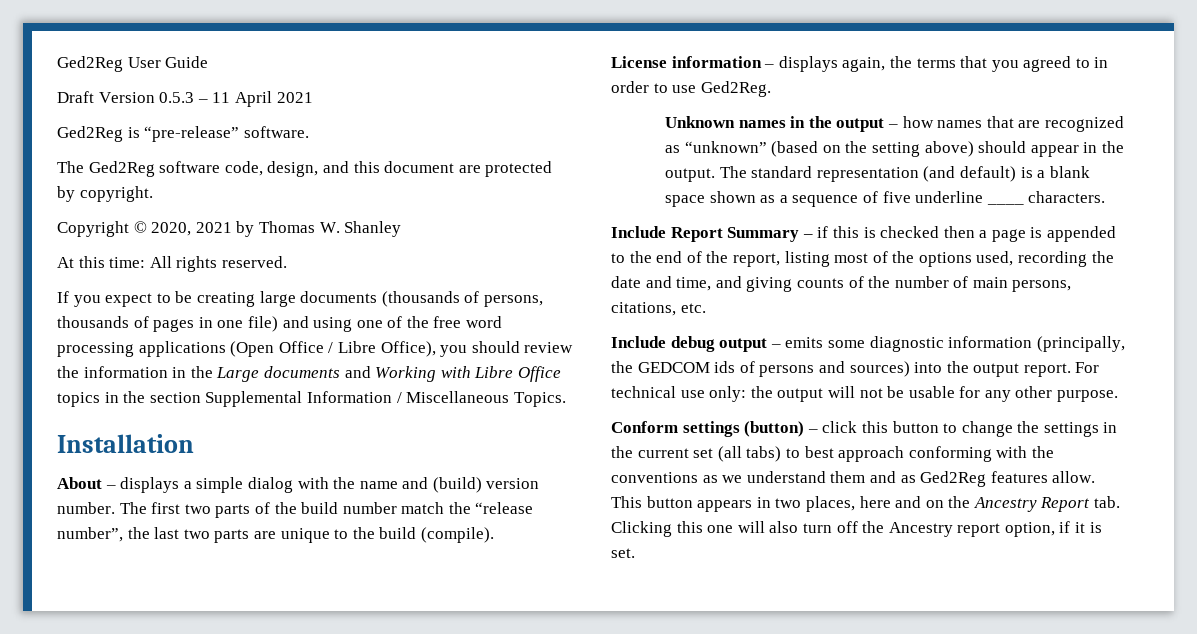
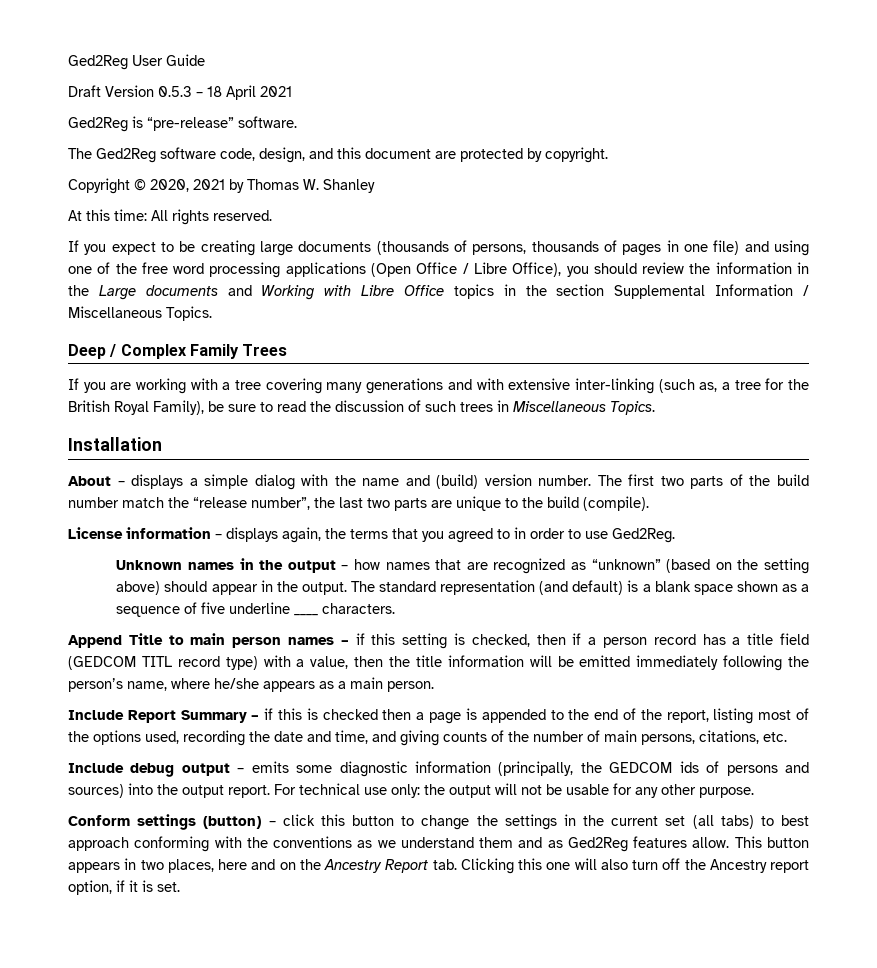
- Draft Version 0.5.3 – 11 April 2021
+ Draft Version 0.5.3 – 18 April 2021
+ Deep / Complex Family Trees
+ If you are working with a tree covering many generations and with extensive inter-linking (such as, a tree for the British Royal Family), be sure to read the discussion of such trees in Miscellaneous Topics.
+ Append Title to main person names – if this setting is checked, then if a person record has a title field (GEDCOM TITL record type) with a value, then the title information will be emitted immediately following the person’s name, where he/she appears as a main person.

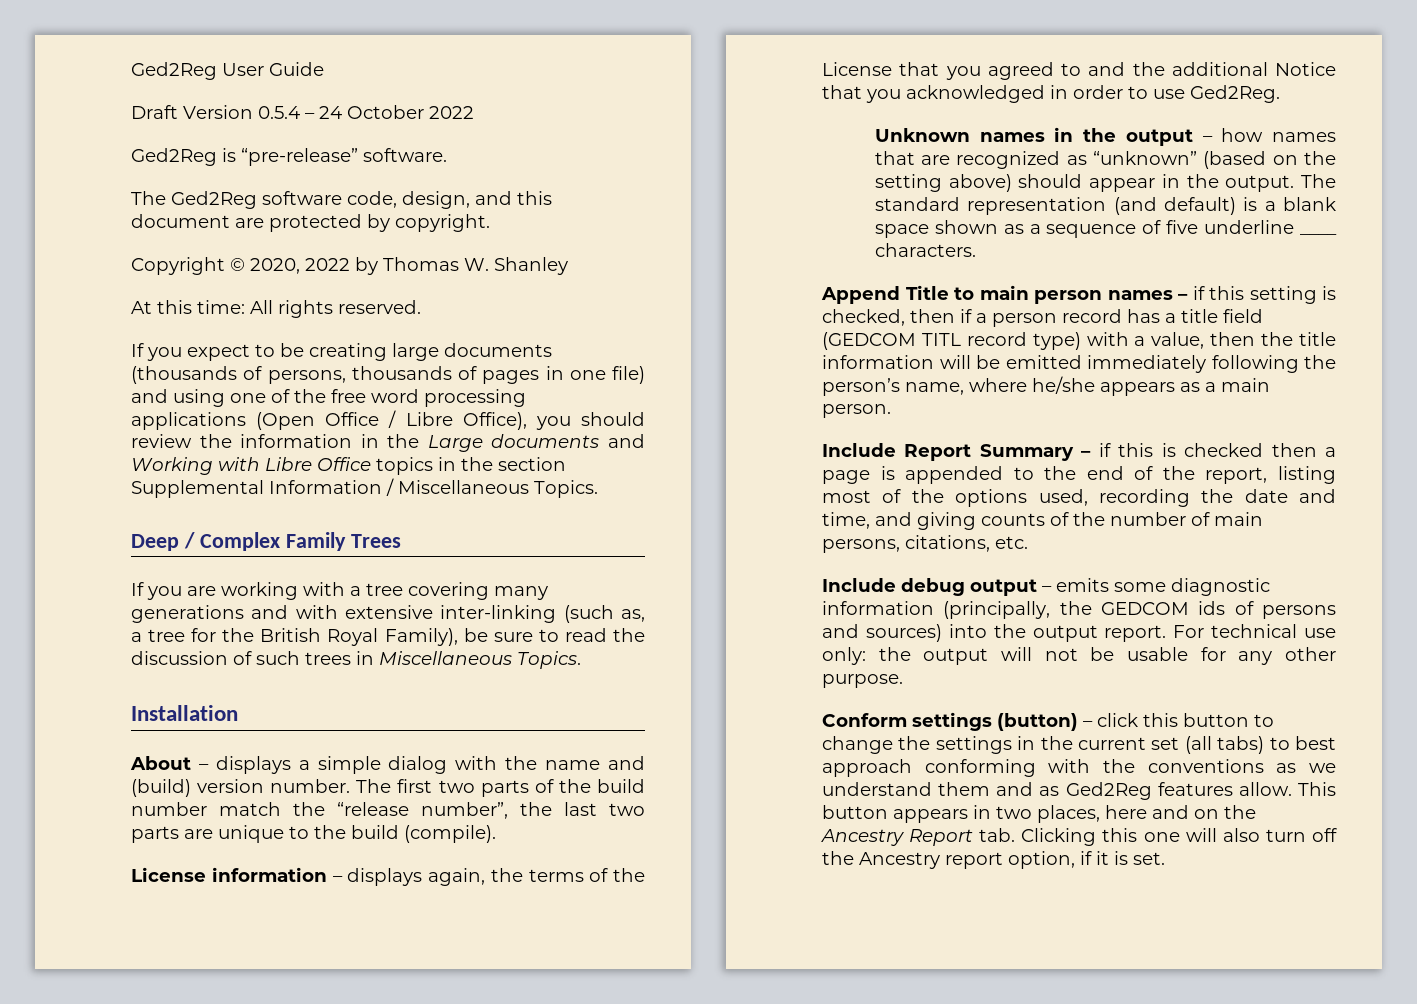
- Draft Version 0.5.3 – 18 April 2021
+ Draft Version 0.5.4 – 24 October 2022
- Copyright © 2020, 2021 by Thomas W. Shanley
+ Copyright © 2020, 2022 by Thomas W. Shanley
- License information – displays again, the terms that you agreed to in order to use Ged2Reg.
+ License information – displays again, the terms of the License that you agreed to and the additional Notice that you acknowledged in order to use Ged2Reg.

